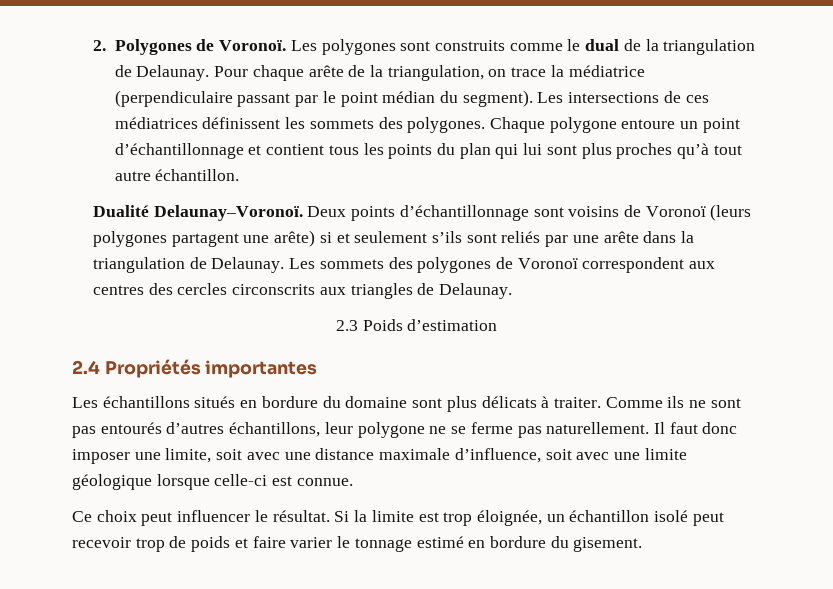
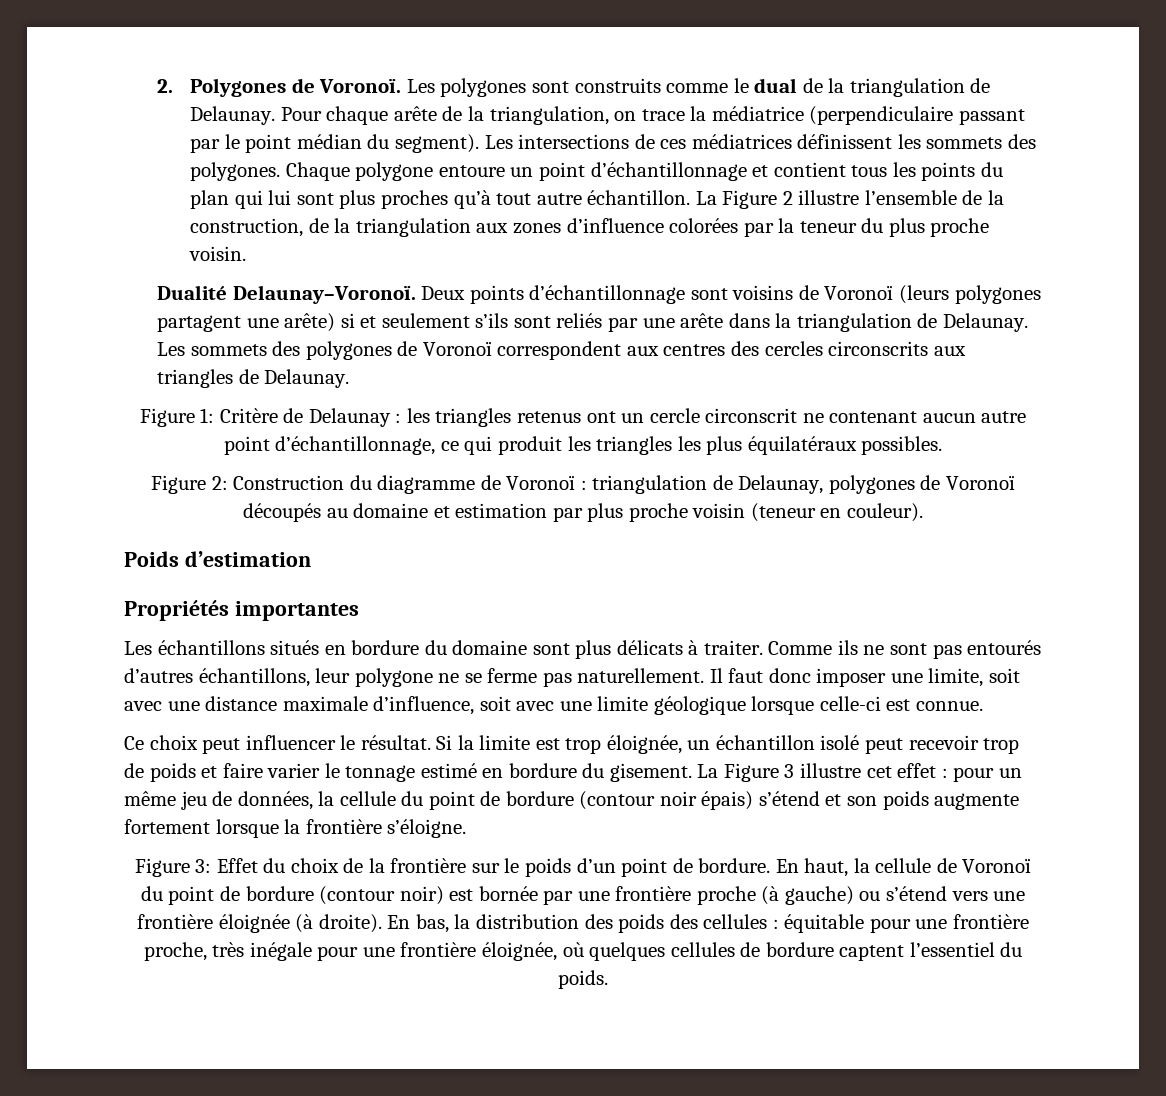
+ La Figure 2 illustre l’ensemble de la construction, de la triangulation aux zones d’influence colorées par la teneur du plus proche voisin.
- 2.3 Poids d’estimation
+ Figure 1: Critère de Delaunay : les triangles retenus ont un cercle circonscrit ne contenant aucun autre point d’échantillonnage, ce qui produit les triangles les plus équilatéraux possibles.
+ Figure 2: Construction du diagramme de Voronoï : triangulation de Delaunay, polygones de Voronoï découpés au domaine et estimation par plus proche voisin (teneur en couleur).
+ Poids d’estimation
- 2.4 Propriétés importantes
+ Propriétés importantes
+ La Figure 3 illustre cet effet : pour un même jeu de données, la cellule du point de bordure (contour noir épais) s’étend et son poids augmente fortement lorsque la frontière s’éloigne.
+ Figure 3: Effet du choix de la frontière sur le poids d’un point de bordure. En haut, la cellule de Voronoï du point de bordure (contour noir) est bornée par une frontière proche (à gauche) ou s’étend vers une frontière éloignée (à droite). En bas, la distribution des poids des cellules : équitable pour une frontière proche, très inégale pour une frontière éloignée, où quelques cellules de bordure captent l’essentiel du poids.

